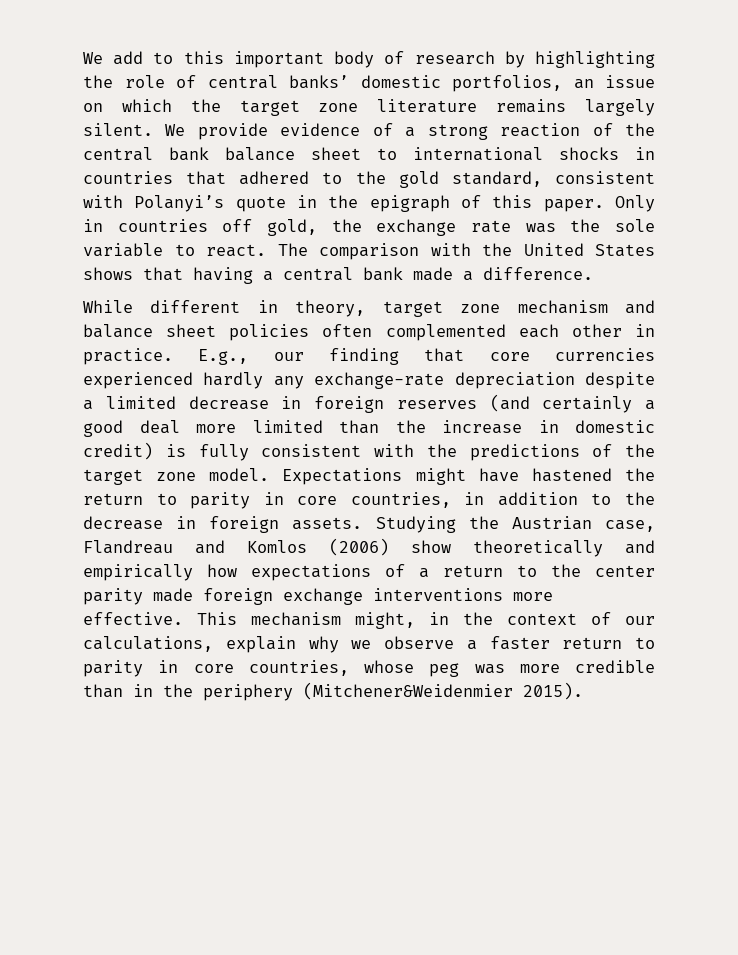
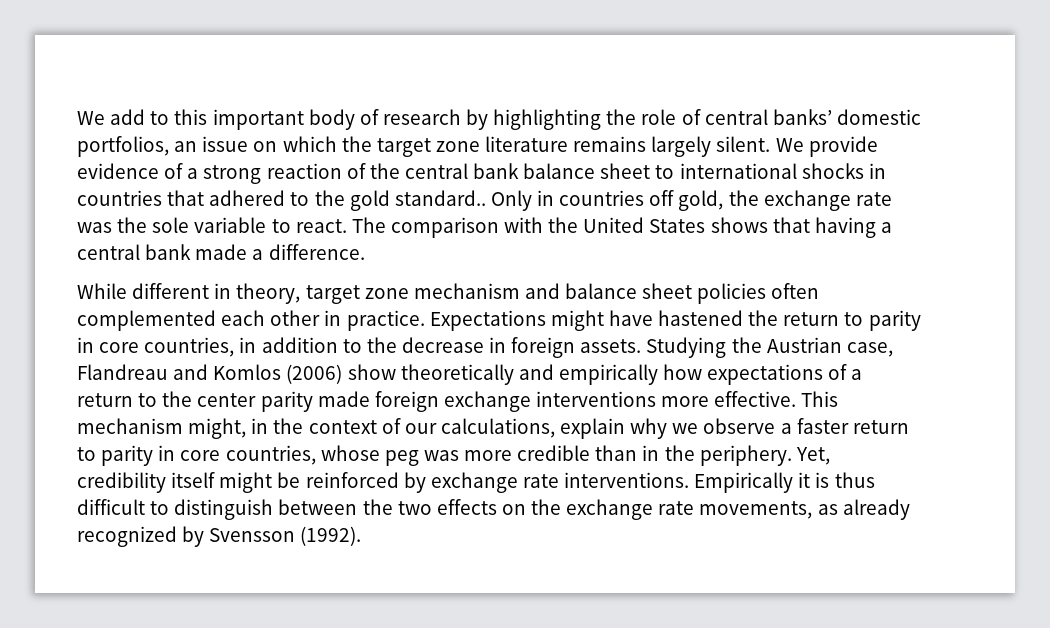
- We provide evidence of a strong reaction of the central bank balance sheet to international shocks in countries that adhered to the gold standard, consistent with Polanyi’s quote in the epigraph of this paper.
+ We provide evidence of a strong reaction of the central bank balance sheet to international shocks in countries that adhered to the gold standard..
- E.g., our finding that core currencies experienced hardly any exchange-rate depreciation despite a limited decrease in foreign reserves (and certainly a good deal more limited than the increase in domestic credit) is fully consistent with the predictions of the target zone model.
- This mechanism might, in the context of our calculations, explain why we observe a faster return to parity in core countries, whose peg was more credible than in the periphery (Mitchener&Weidenmier 2015).
+ This mechanism might, in the context of our calculations, explain why we observe a faster return to parity in core countries, whose peg was more credible than in the periphery. Yet, credibility itself might be reinforced by exchange rate interventions. Empirically it is thus difficult to distinguish between the two effects on the exchange rate movements, as already recognized by Svensson (1992).

